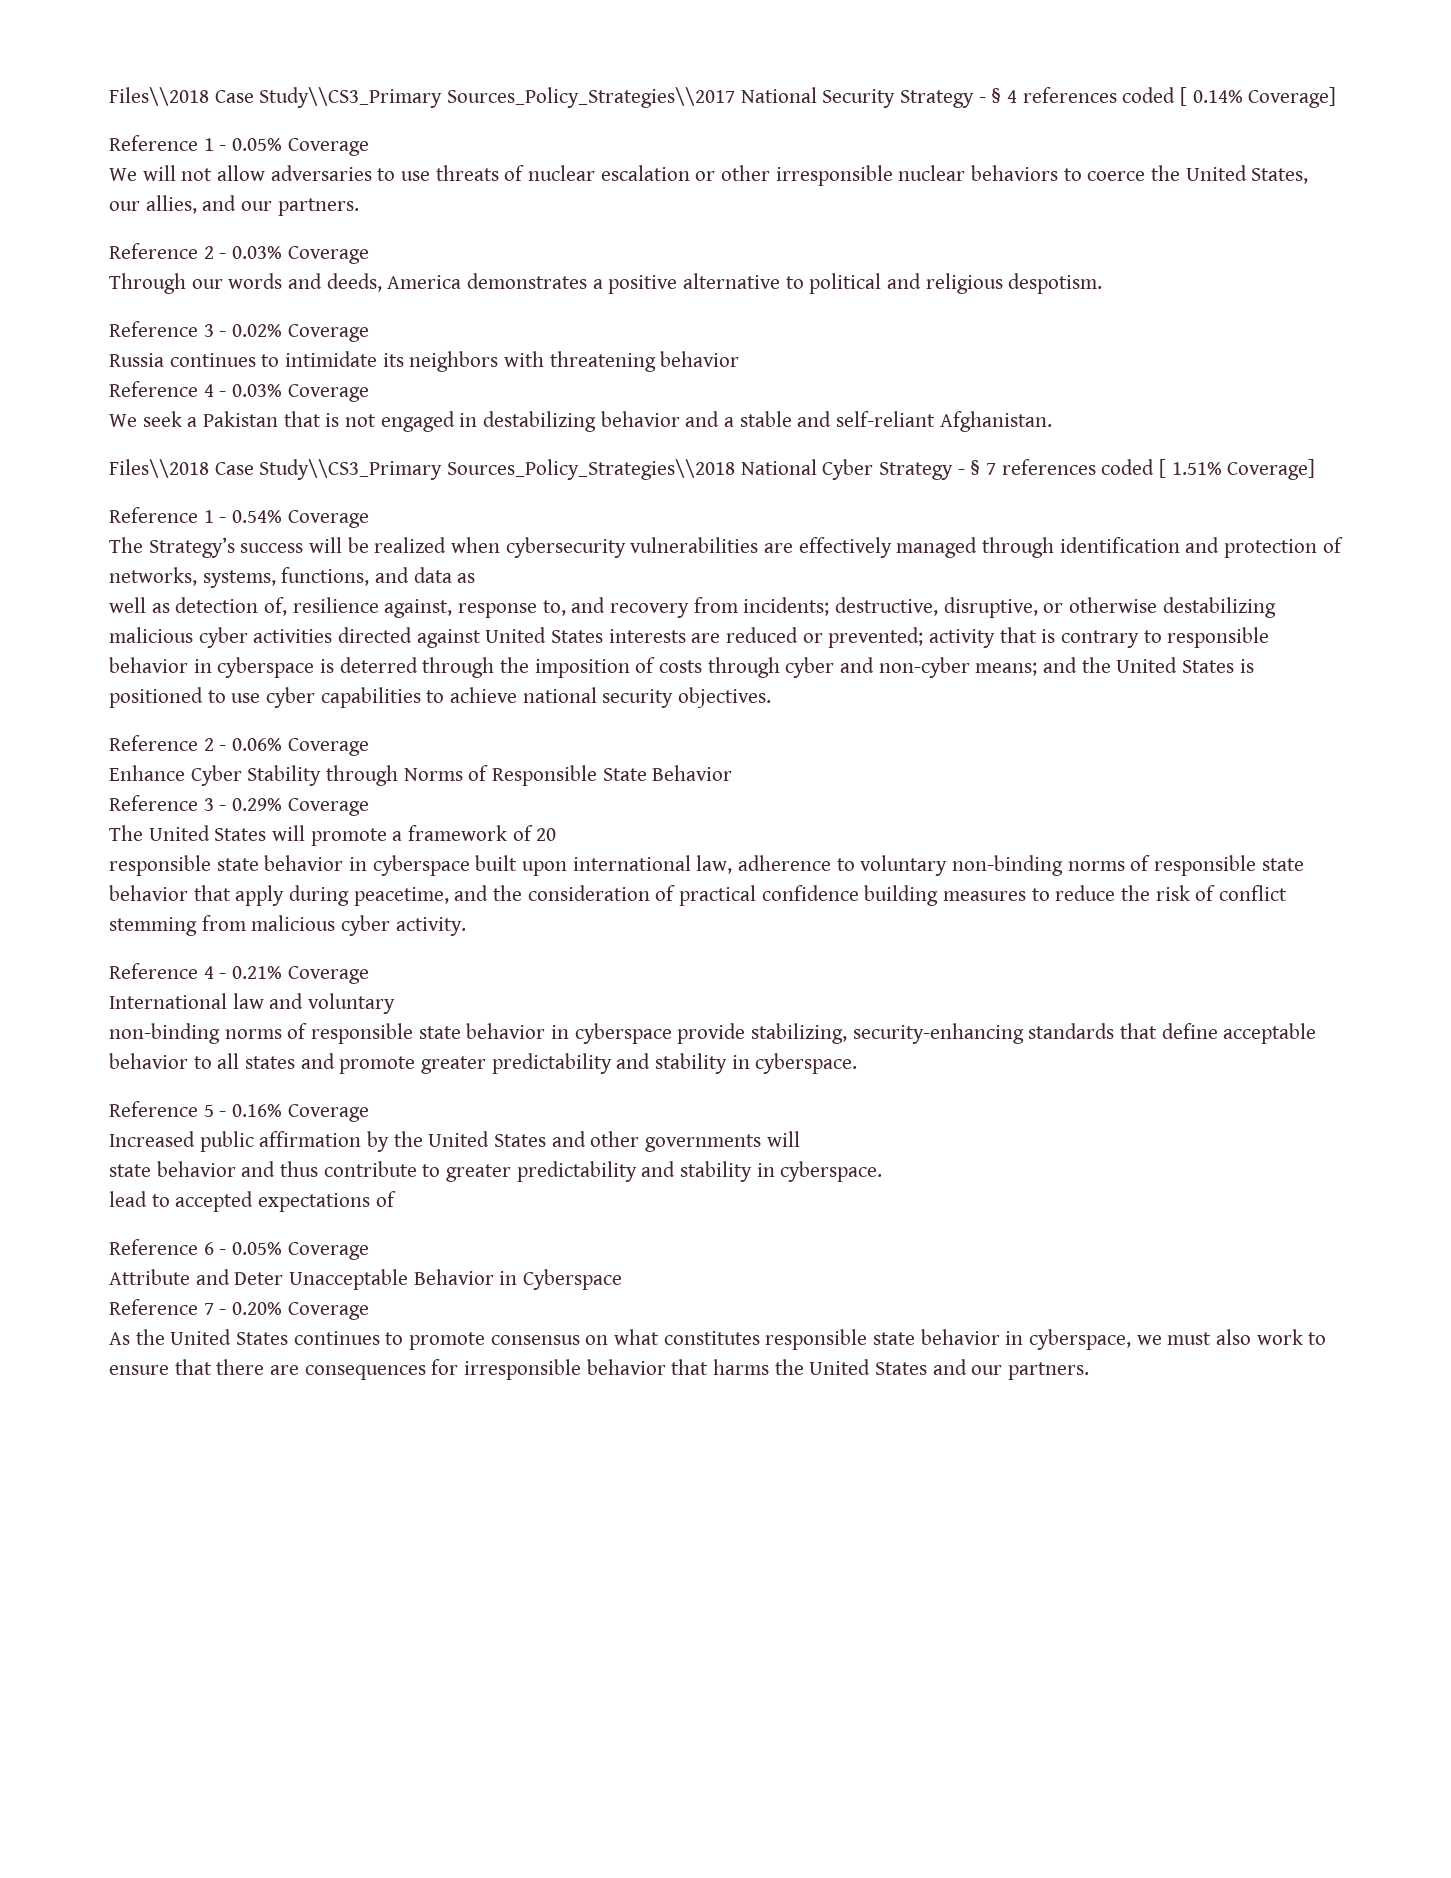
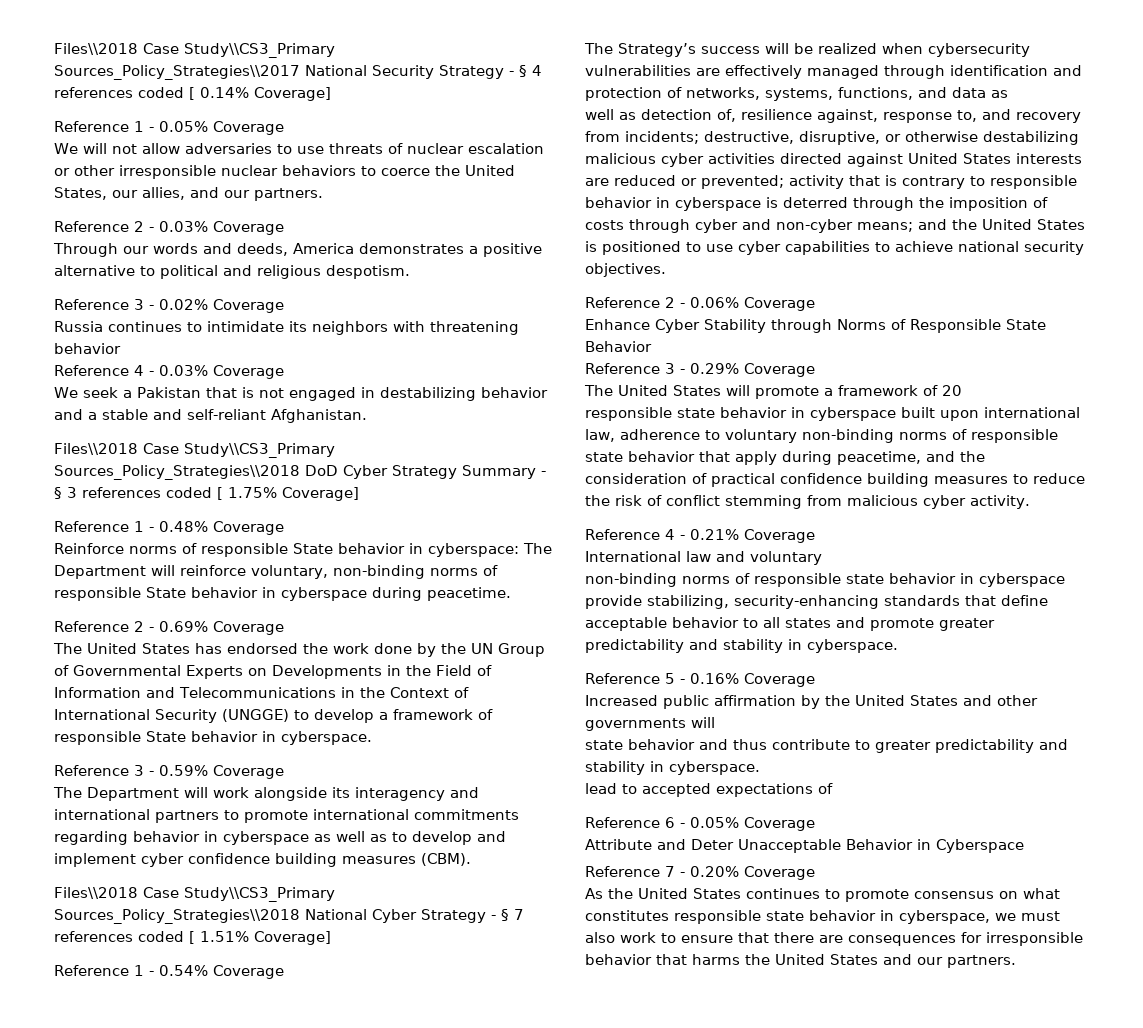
+ Files\\2018 Case Study\\CS3_Primary Sources_Policy_Strategies\\2018 DoD Cyber Strategy Summary - § 3 references coded [ 1.75% Coverage]
+ Reference 1 - 0.48% Coverage
+ Reinforce norms of responsible State behavior in cyberspace: The Department will reinforce voluntary, non-binding norms of responsible State behavior in cyberspace during peacetime.
+ Reference 2 - 0.69% Coverage
+ The United States has endorsed the work done by the UN Group of Governmental Experts on Developments in the Field of Information and Telecommunications in the Context of International Security (UNGGE) to develop a framework of responsible State behavior in cyberspace.
+ Reference 3 - 0.59% Coverage
+ The Department will work alongside its interagency and international partners to promote international commitments regarding behavior in cyberspace as well as to develop and implement cyber confidence building measures (CBM).

